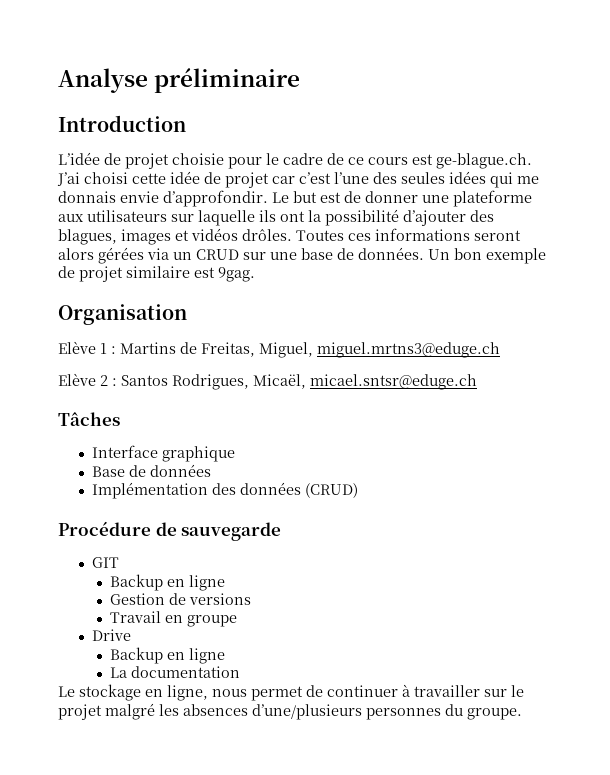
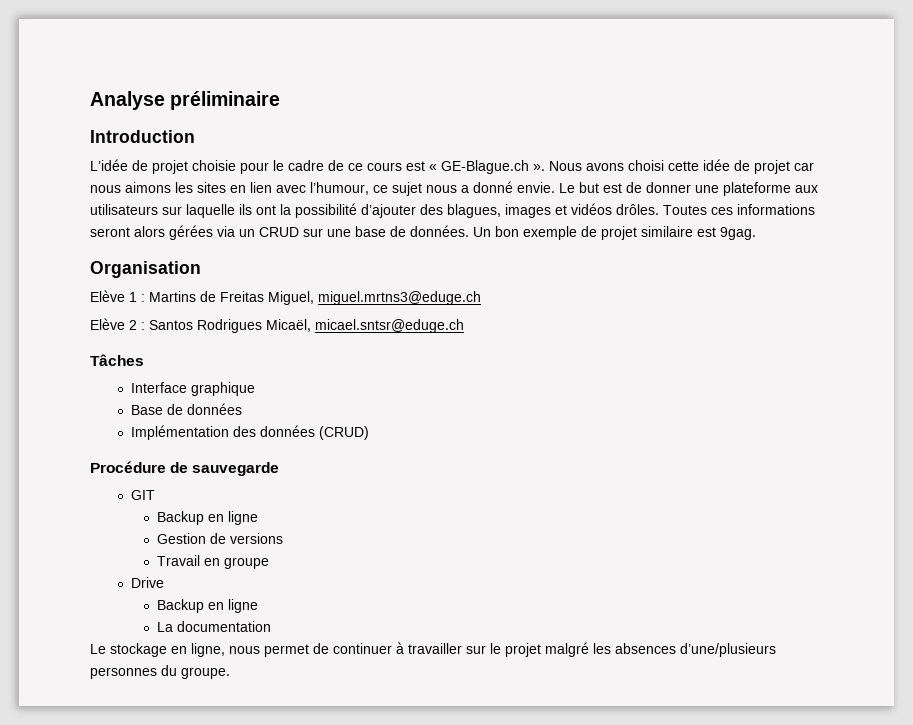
- L’idée de projet choisie pour le cadre de ce cours est ge-blague.ch. J’ai choisi cette idée de projet car c’est l’une des seules idées qui me donnais envie d’approfondir.
+ L’idée de projet choisie pour le cadre de ce cours est « GE-Blague.ch ». Nous avons choisi cette idée de projet car nous aimons les sites en lien avec l’humour, ce sujet nous a donné envie.
- Elève 1 : Martins de Freitas, Miguel, miguel.mrtns3@eduge.ch
+ Elève 1 : Martins de Freitas Miguel, miguel.mrtns3@eduge.ch
- Elève 2 : Santos Rodrigues, Micaël, micael.sntsr@eduge.ch
+ Elève 2 : Santos Rodrigues Micaël, micael.sntsr@eduge.ch

